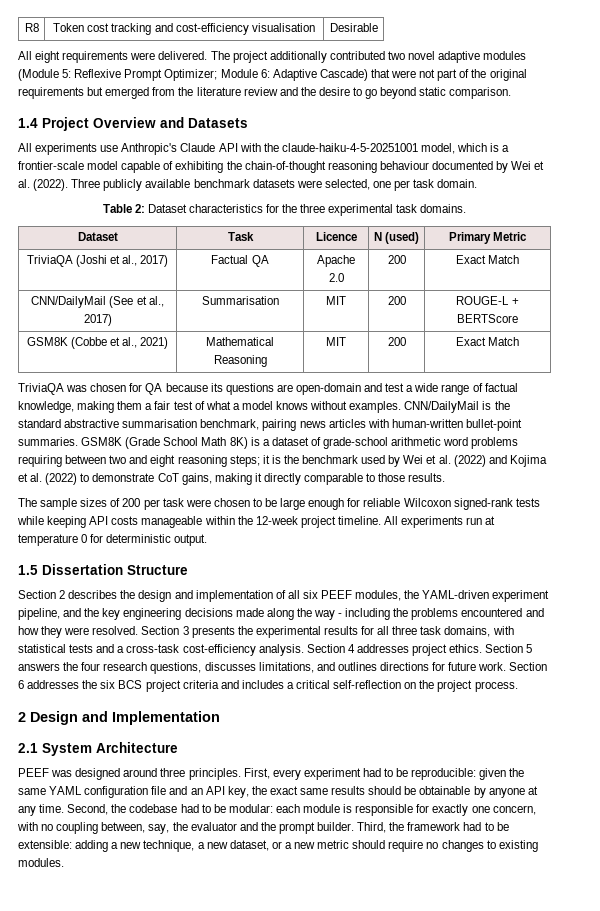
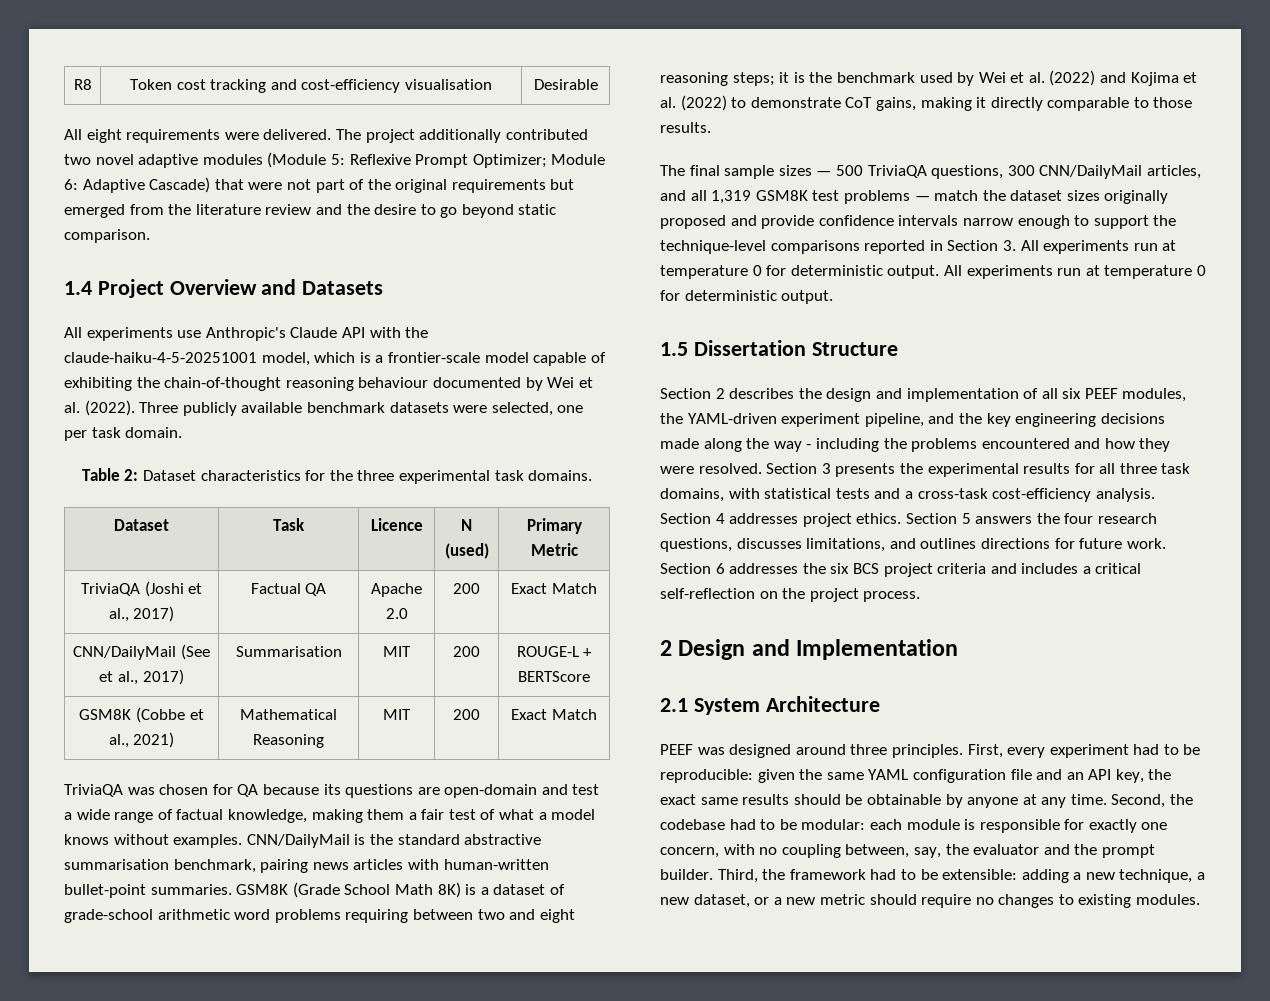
- The sample sizes of 200 per task were chosen to be large enough for reliable Wilcoxon signed-rank tests while keeping API costs manageable within the 12-week project timeline.
+ The final sample sizes — 500 TriviaQA questions, 300 CNN/DailyMail articles, and all 1,319 GSM8K test problems — match the dataset sizes originally proposed and provide confidence intervals narrow enough to support the technique-level comparisons reported in Section 3. All experiments run at temperature 0 for deterministic output.

